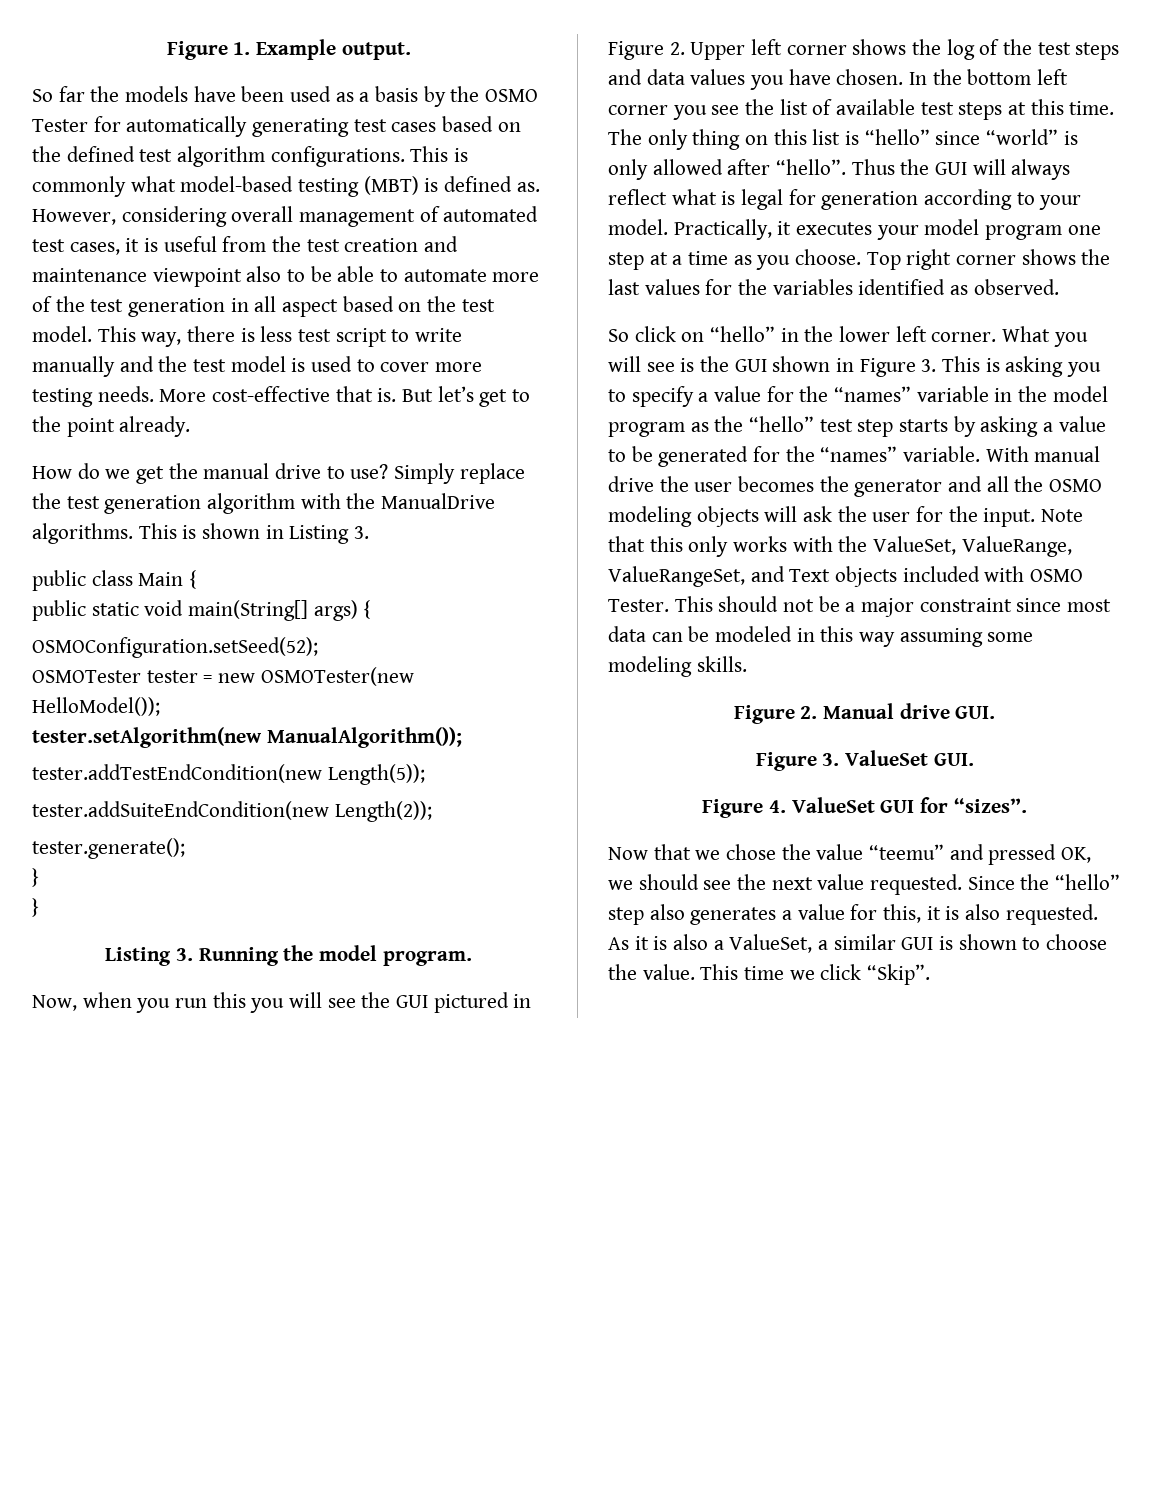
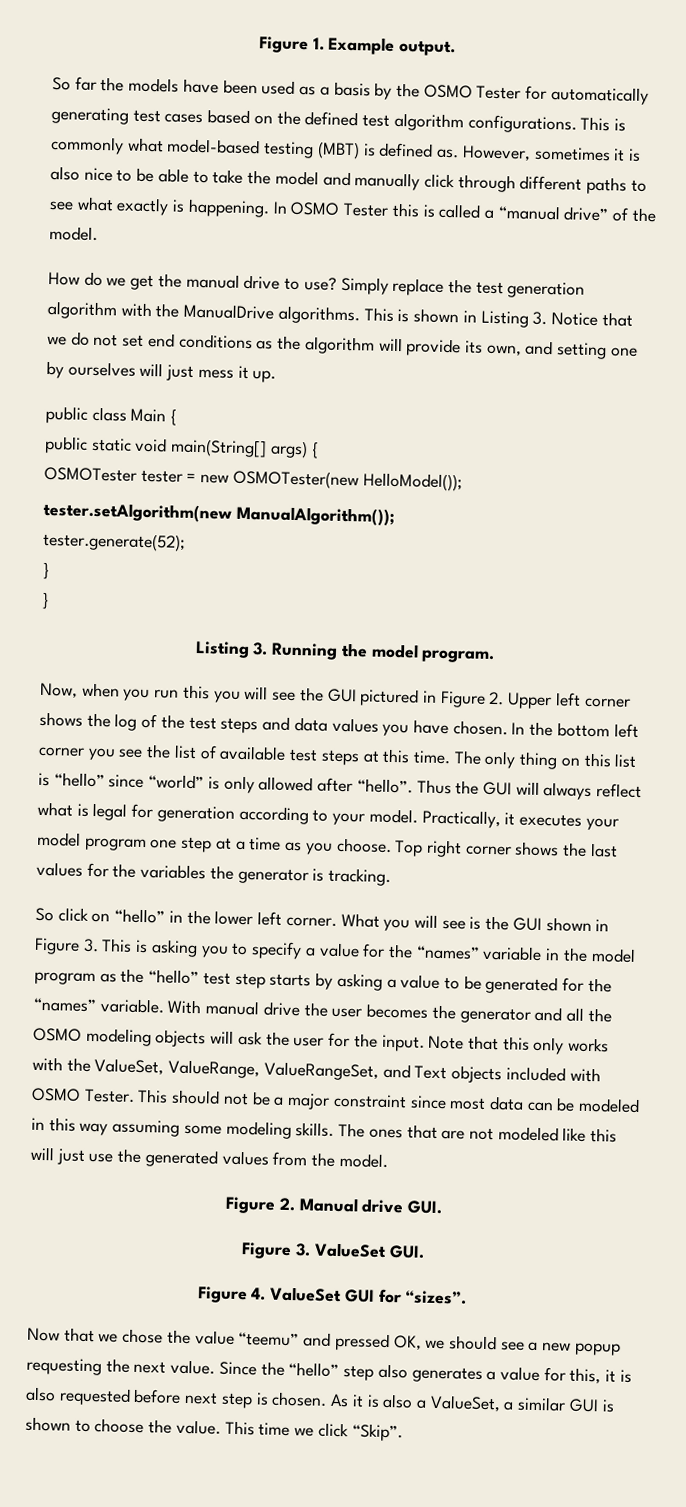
- However, considering overall management of automated test cases, it is useful from the test creation and maintenance viewpoint also to be able to automate more of the test generation in all aspect based on the test model. This way, there is less test script to write manually and the test model is used to cover more testing needs. More cost-effective that is. But let’s get to the point already.
+ However, sometimes it is also nice to be able to take the model and manually click through different paths to see what exactly is happening. In OSMO Tester this is called a “manual drive” of the model.
- This is shown in Listing 3.
+ This is shown in Listing 3. Notice that we do not set end conditions as the algorithm will provide its own, and setting one by ourselves will just mess it up.
- OSMOConfiguration.setSeed(52);
- tester.addTestEndCondition(new Length(5));
- tester.addSuiteEndCondition(new Length(2));
- tester.generate();
+ tester.generate(52);
- Top right corner shows the last values for the variables identified as observed.
+ Top right corner shows the last values for the variables the generator is tracking.
+ The ones that are not modeled like this will just use the generated values from the model.
- Now that we chose the value “teemu” and pressed OK, we should see the next value requested.
+ Now that we chose the value “teemu” and pressed OK, we should see a new popup requesting the next value.
- Since the “hello” step also generates a value for this, it is also requested.
+ Since the “hello” step also generates a value for this, it is also requested before next step is chosen.

